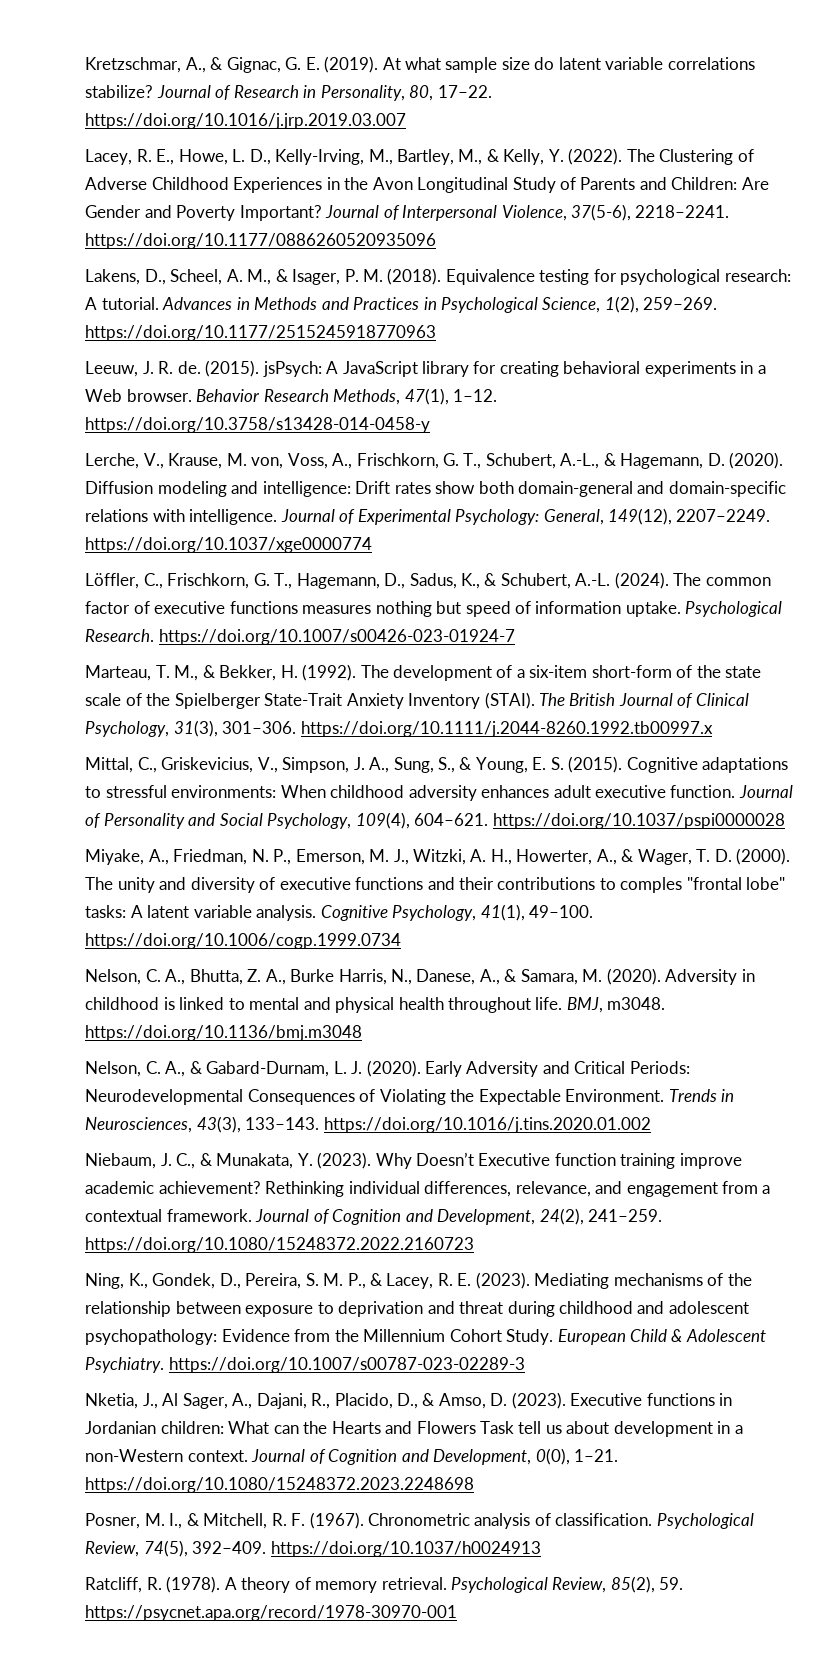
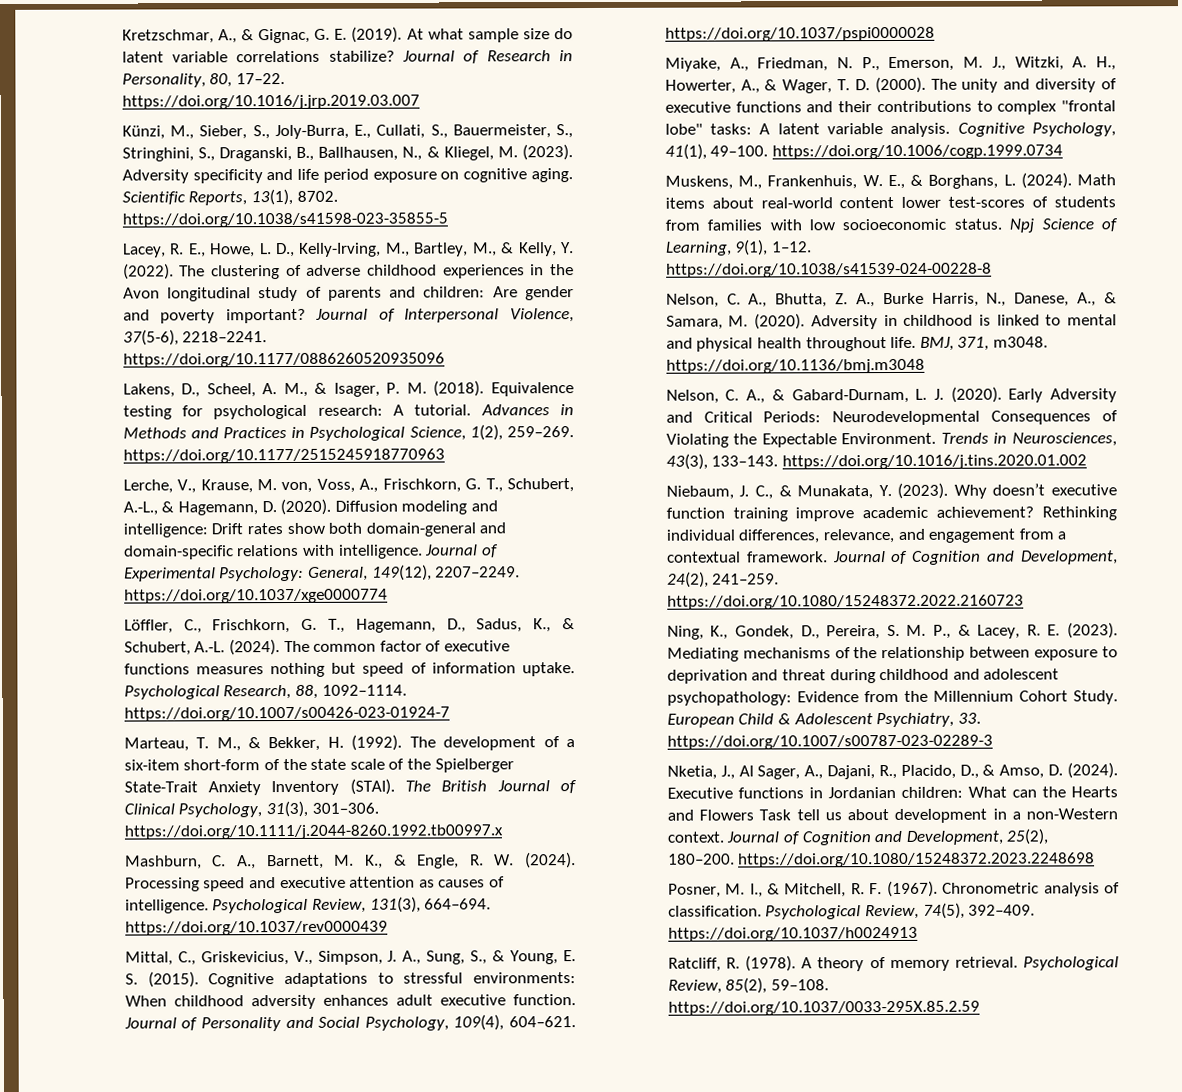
+ Künzi, M., Sieber, S., Joly-Burra, E., Cullati, S., Bauermeister, S., Stringhini, S., Draganski, B., Ballhausen, N., & Kliegel, M. (2023). Adversity specificity and life period exposure on cognitive aging. Scientific Reports, 13(1), 8702. https://doi.org/10.1038/s41598-023-35855-5
- The Clustering of Adverse Childhood Experiences in the Avon Longitudinal Study of Parents and Children: Are Gender and Poverty Important?
+ The clustering of adverse childhood experiences in the Avon longitudinal study of parents and children: Are gender and poverty important?
- Leeuw, J. R. de. (2015). jsPsych: A JavaScript library for creating behavioral experiments in a Web browser. Behavior Research Methods, 47(1), 1–12. https://doi.org/10.3758/s13428-014-0458-y
- Psychological Research. https://doi.org/10.1007/s00426-023-01924-7
+ Psychological Research, 88, 1092–1114. https://doi.org/10.1007/s00426-023-01924-7
+ Mashburn, C. A., Barnett, M. K., & Engle, R. W. (2024). Processing speed and executive attention as causes of intelligence. Psychological Review, 131(3), 664–694. https://doi.org/10.1037/rev0000439
- The unity and diversity of executive functions and their contributions to comples "frontal lobe" tasks: A latent variable analysis.
+ The unity and diversity of executive functions and their contributions to complex "frontal lobe" tasks: A latent variable analysis.
+ Muskens, M., Frankenhuis, W. E., & Borghans, L. (2024). Math items about real-world content lower test-scores of students from families with low socioeconomic status. Npj Science of Learning, 9(1), 1–12. https://doi.org/10.1038/s41539-024-00228-8
- BMJ, m3048. https://doi.org/10.1136/bmj.m3048
+ BMJ, 371, m3048. https://doi.org/10.1136/bmj.m3048
- Why Doesn’t Executive function training improve academic achievement?
+ Why doesn’t executive function training improve academic achievement?
- European Child & Adolescent Psychiatry. https://doi.org/10.1007/s00787-023-02289-3
+ European Child & Adolescent Psychiatry, 33. https://doi.org/10.1007/s00787-023-02289-3
- Nketia, J., Al Sager, A., Dajani, R., Placido, D., & Amso, D. (2023).
+ Nketia, J., Al Sager, A., Dajani, R., Placido, D., & Amso, D. (2024).
- Journal of Cognition and Development, 0(0), 1–21. https://doi.org/10.1080/15248372.2023.2248698
+ Journal of Cognition and Development, 25(2), 180–200. https://doi.org/10.1080/15248372.2023.2248698
- Psychological Review, 85(2), 59. https://psycnet.apa.org/record/1978-30970-001
+ Psychological Review, 85(2), 59–108. https://doi.org/10.1037/0033-295X.85.2.59

